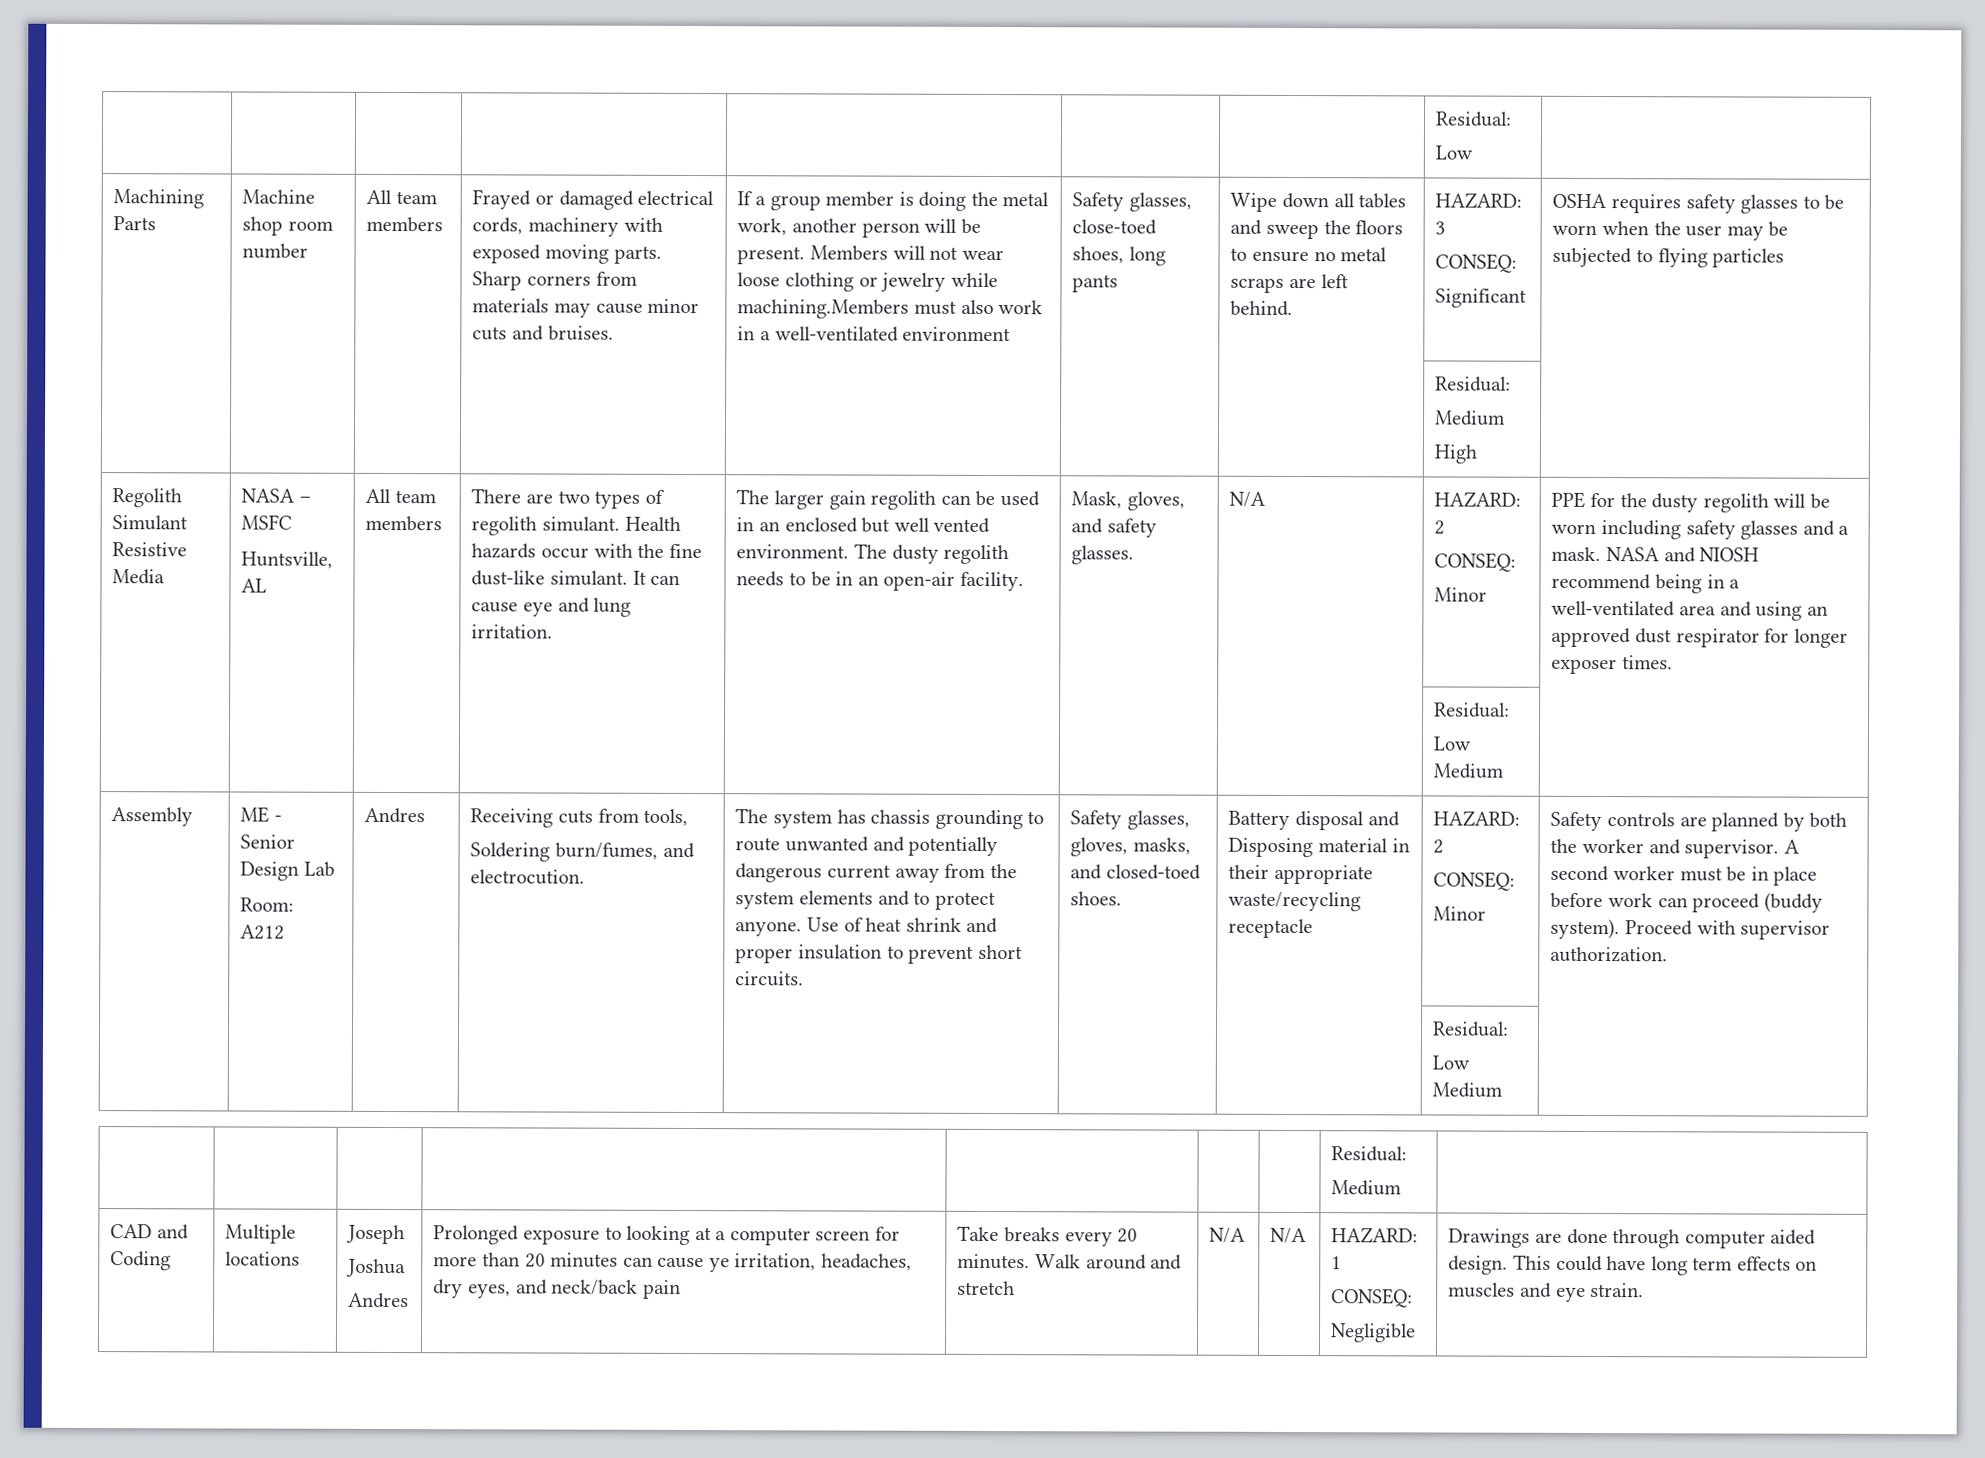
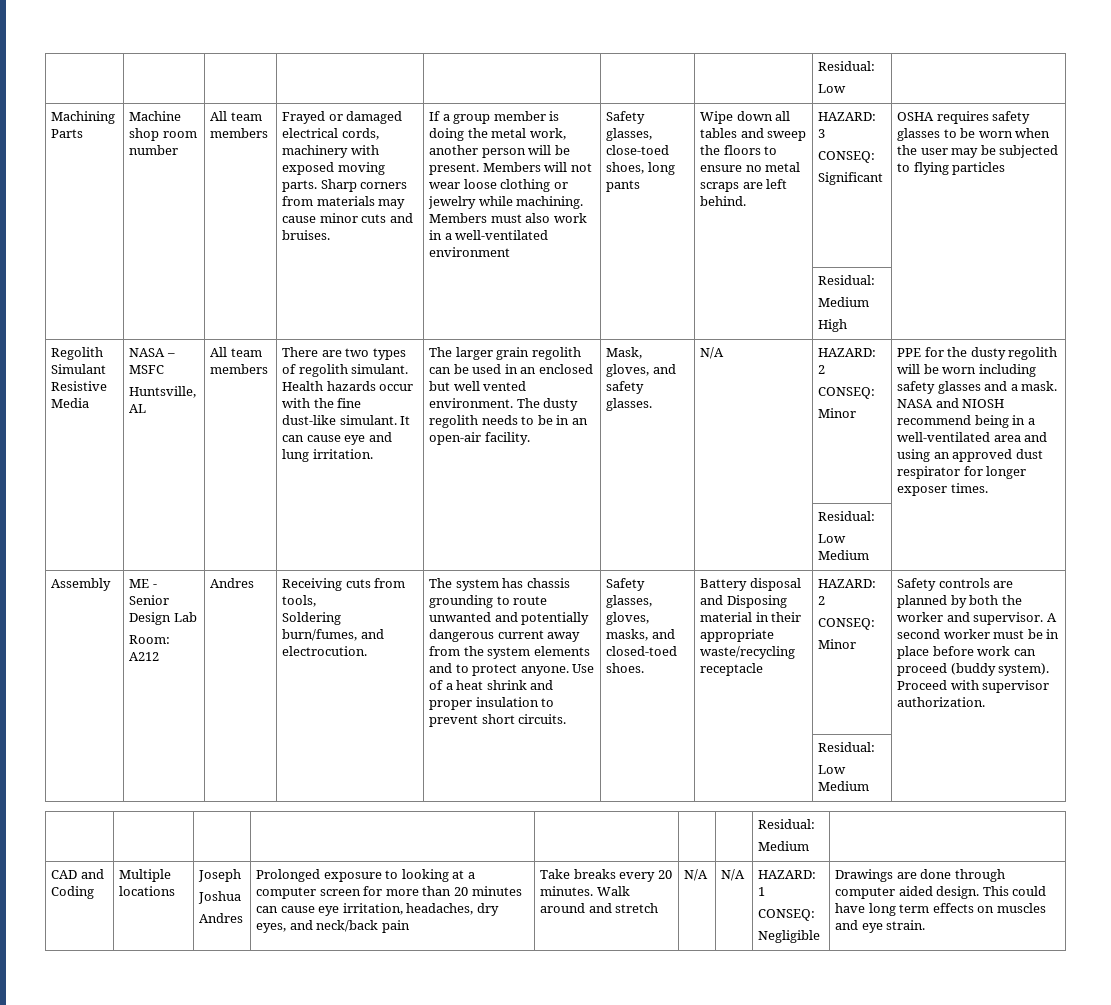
- Members will not wear loose clothing or jewelry while machining.Members must also work in a well-ventilated environment
+ Members will not wear loose clothing or jewelry while machining. Members must also work in a well-ventilated environment
- The larger gain regolith can be used in an enclosed but well vented environment.
+ The larger grain regolith can be used in an enclosed but well vented environment.
- Use of heat shrink and proper insulation to prevent short circuits.
+ Use of a heat shrink and proper insulation to prevent short circuits.
- Prolonged exposure to looking at a computer screen for more than 20 minutes can cause ye irritation, headaches, dry eyes, and neck/back pain
+ Prolonged exposure to looking at a computer screen for more than 20 minutes can cause eye irritation, headaches, dry eyes, and neck/back pain

